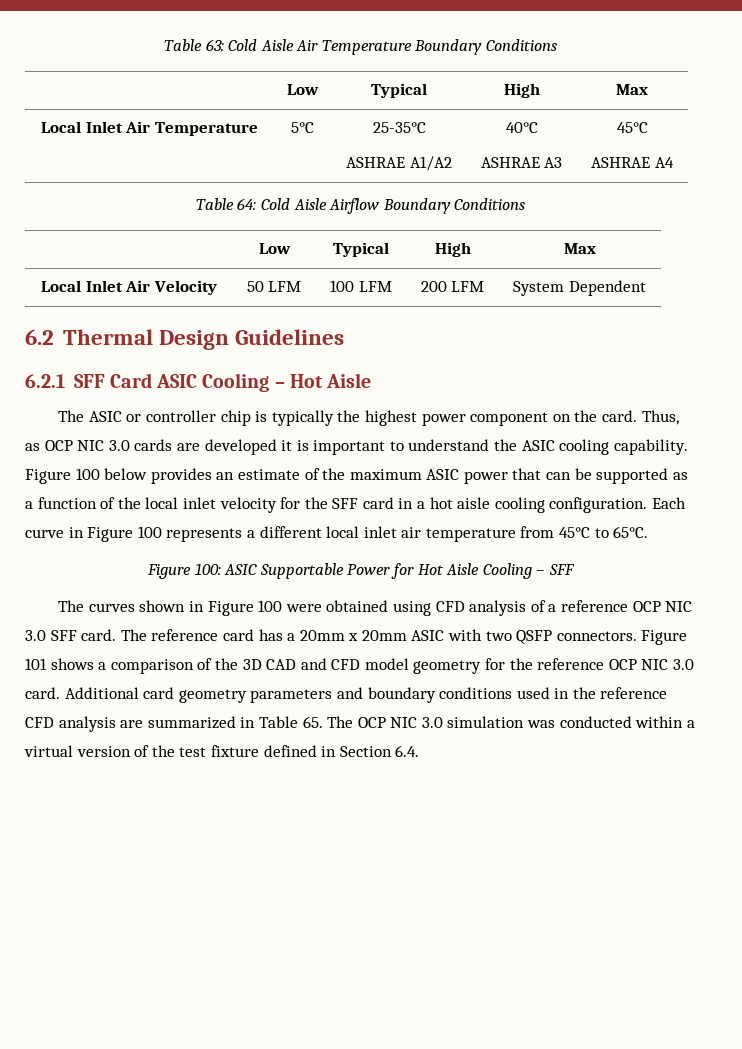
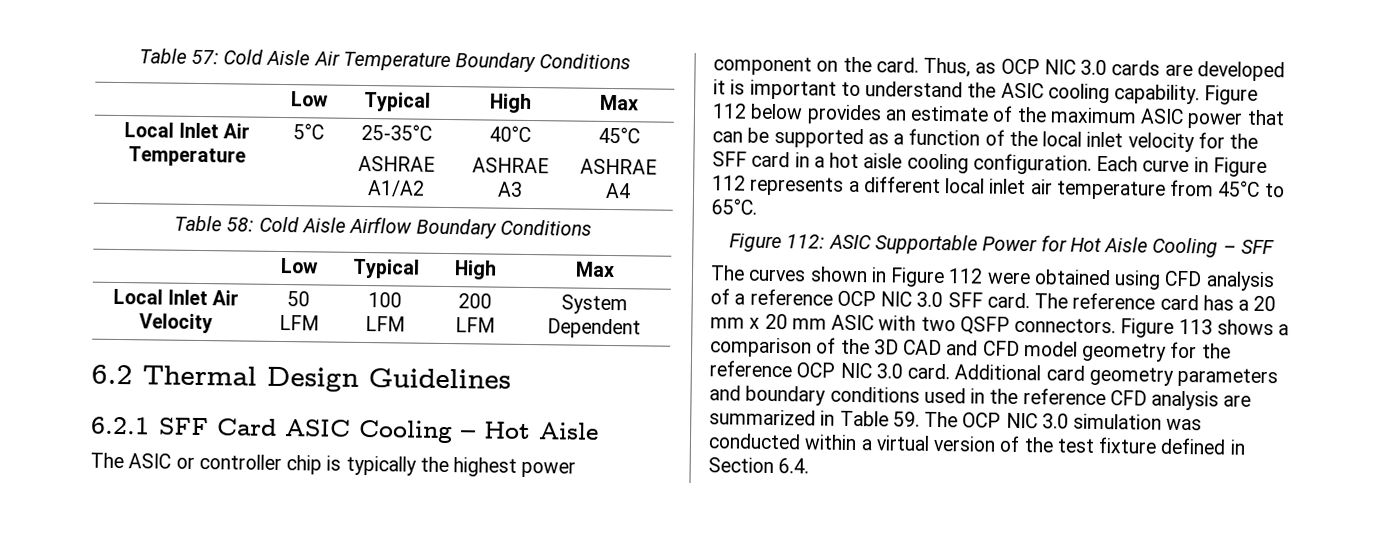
- Table 63: Cold Aisle Air Temperature Boundary Conditions
+ Table 57: Cold Aisle Air Temperature Boundary Conditions
- Table 64: Cold Aisle Airflow Boundary Conditions
+ Table 58: Cold Aisle Airflow Boundary Conditions
- Figure 100 below provides an estimate of the maximum ASIC power that can be supported as a function of the local inlet velocity for the SFF card in a hot aisle cooling configuration.
+ Figure 112 below provides an estimate of the maximum ASIC power that can be supported as a function of the local inlet velocity for the SFF card in a hot aisle cooling configuration.
- Each curve in Figure 100 represents a different local inlet air temperature from 45°C to 65°C.
+ Each curve in Figure 112 represents a different local inlet air temperature from 45°C to 65°C.
- Figure 100: ASIC Supportable Power for Hot Aisle Cooling – SFF
+ Figure 112: ASIC Supportable Power for Hot Aisle Cooling – SFF
- The curves shown in Figure 100 were obtained using CFD analysis of a reference OCP NIC 3.0 SFF card.
+ The curves shown in Figure 112 were obtained using CFD analysis of a reference OCP NIC 3.0 SFF card.
- The reference card has a 20mm x 20mm ASIC with two QSFP connectors.
+ The reference card has a 20 mm x 20 mm ASIC with two QSFP connectors.
- Figure 101 shows a comparison of the 3D CAD and CFD model geometry for the reference OCP NIC 3.0 card.
+ Figure 113 shows a comparison of the 3D CAD and CFD model geometry for the reference OCP NIC 3.0 card.
- Additional card geometry parameters and boundary conditions used in the reference CFD analysis are summarized in Table 65. The OCP NIC 3.0 simulation was conducted within a virtual version of the test fixture defined in Section 6.4.
+ Additional card geometry parameters and boundary conditions used in the reference CFD analysis are summarized in Table 59. The OCP NIC 3.0 simulation was conducted within a virtual version of the test fixture defined in Section 6.4.

